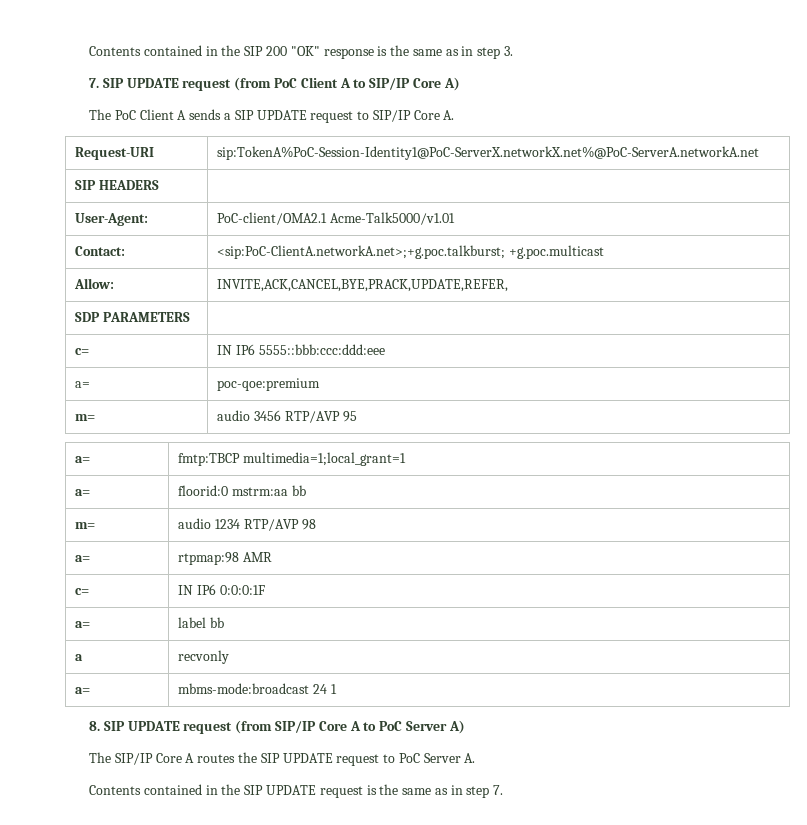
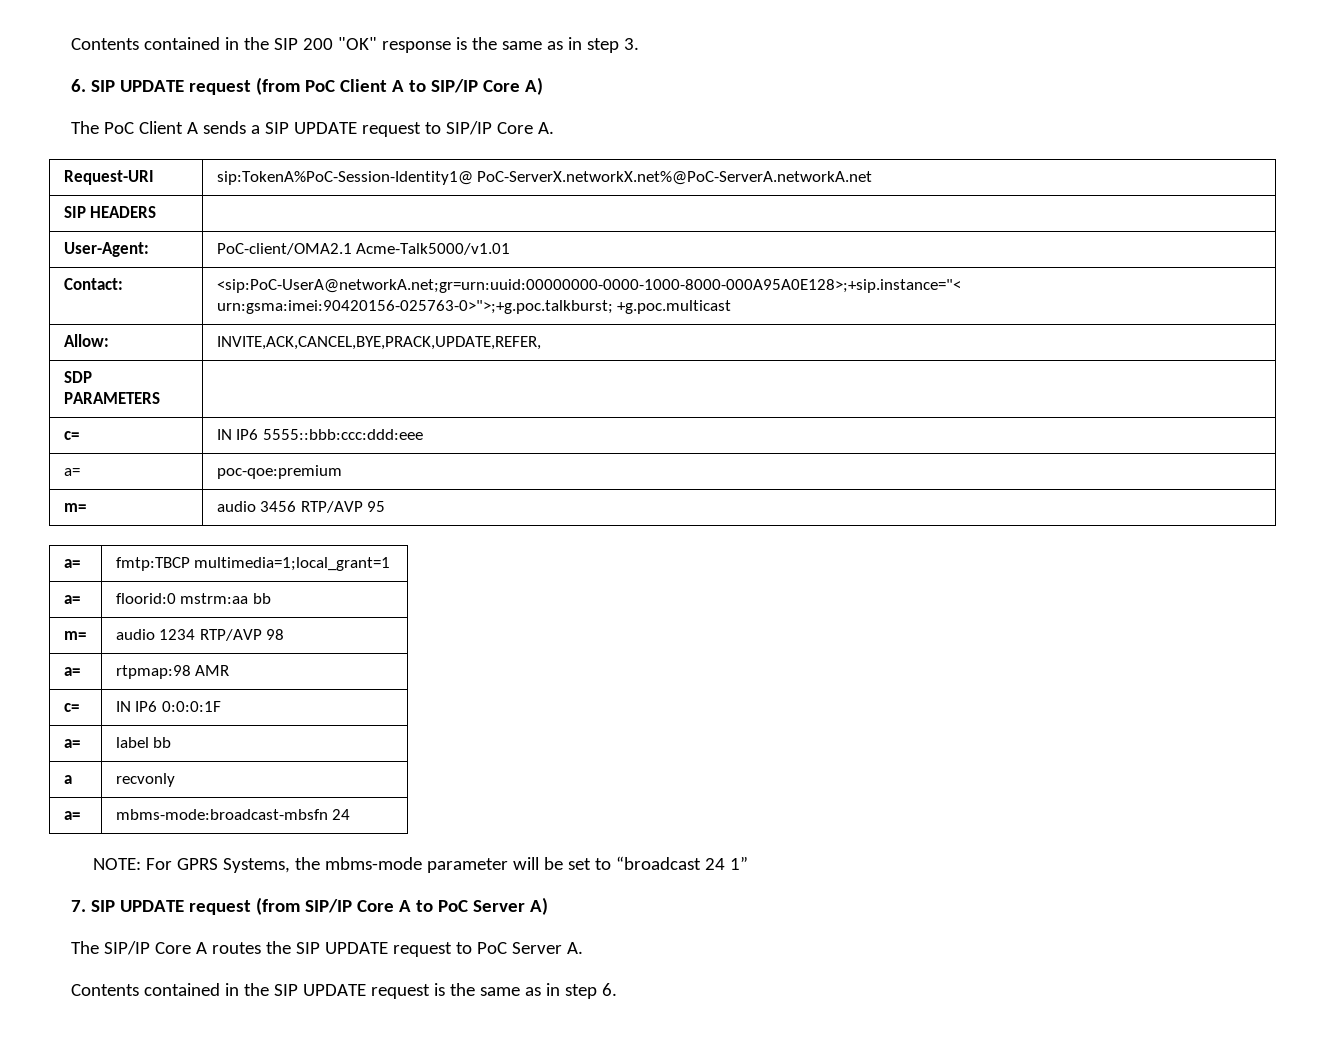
- 7. SIP UPDATE request (from PoC Client A to SIP/IP Core A)
+ 6. SIP UPDATE request (from PoC Client A to SIP/IP Core A)
- Request-URI | sip:TokenA%PoC-Session-Identity1@PoC-ServerX.networkX.net%@PoC-ServerA.networkA.net
+ Request-URI | sip:TokenA%PoC-Session-Identity1@ PoC-ServerX.networkX.net%@PoC-ServerA.networkA.net
- Contact: | <sip:PoC-ClientA.networkA.net>;+g.poc.talkburst; +g.poc.multicast
+ Contact: | <sip:PoC-UserA@networkA.net;gr=urn:uuid:00000000-0000-1000-8000-000A95A0E128>;+sip.instance="< urn:gsma:imei:90420156-025763-0>">;+g.poc.talkburst; +g.poc.multicast
- a= | mbms-mode:broadcast 24 1
- 8. SIP UPDATE request (from SIP/IP Core A to PoC Server A)
+ a= | mbms-mode:broadcast-mbsfn 24
+ NOTE: For GPRS Systems, the mbms-mode parameter will be set to “broadcast 24 1”
+ 7. SIP UPDATE request (from SIP/IP Core A to PoC Server A)
- Contents contained in the SIP UPDATE request is the same as in step 7.
+ Contents contained in the SIP UPDATE request is the same as in step 6.

